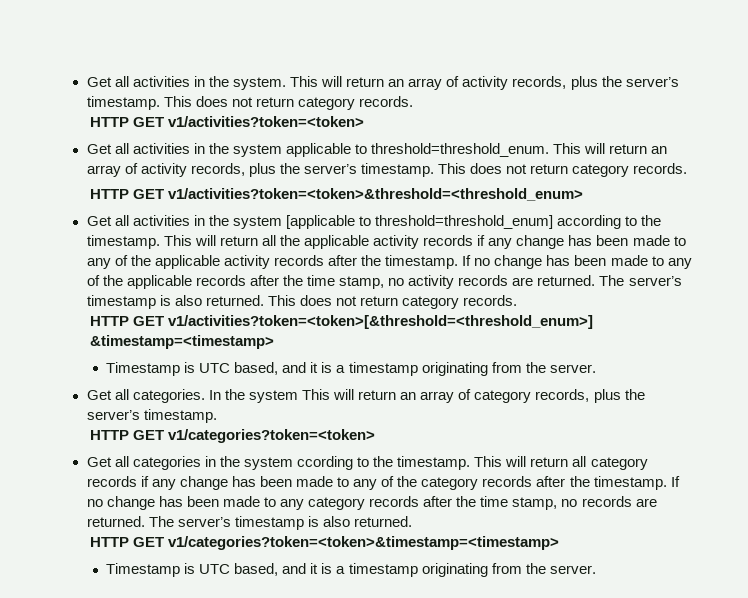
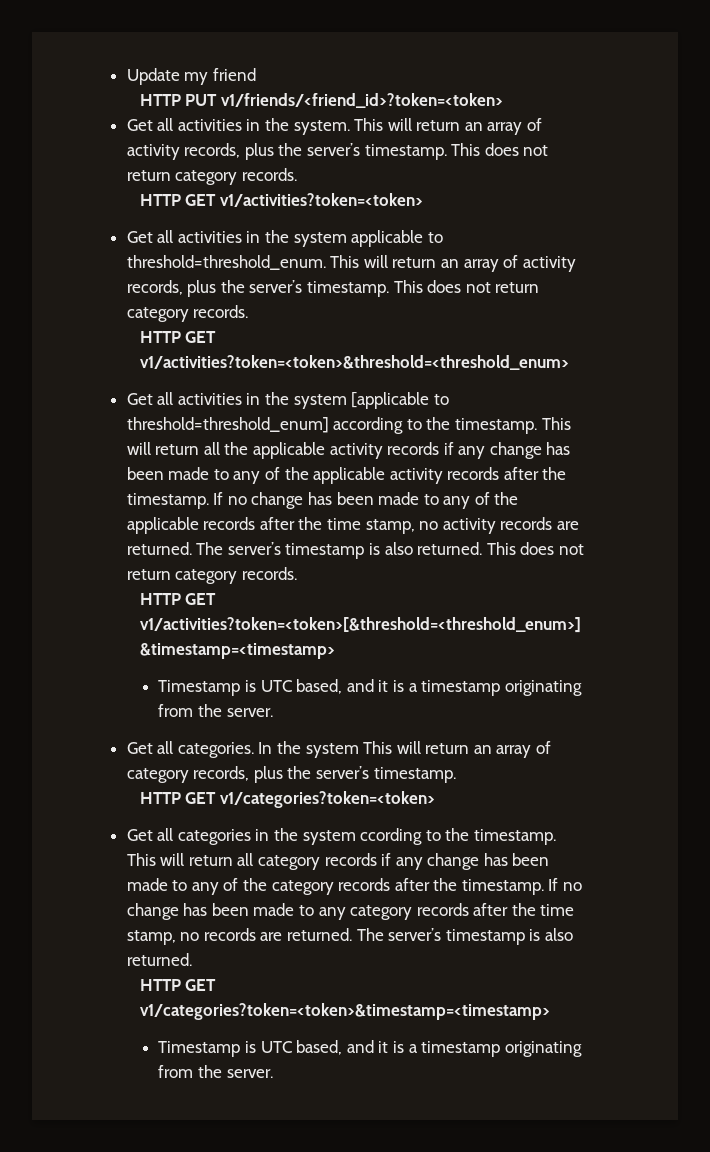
+ Update my friend
+ HTTP PUT v1/friends/<friend_id>?token=<token>

